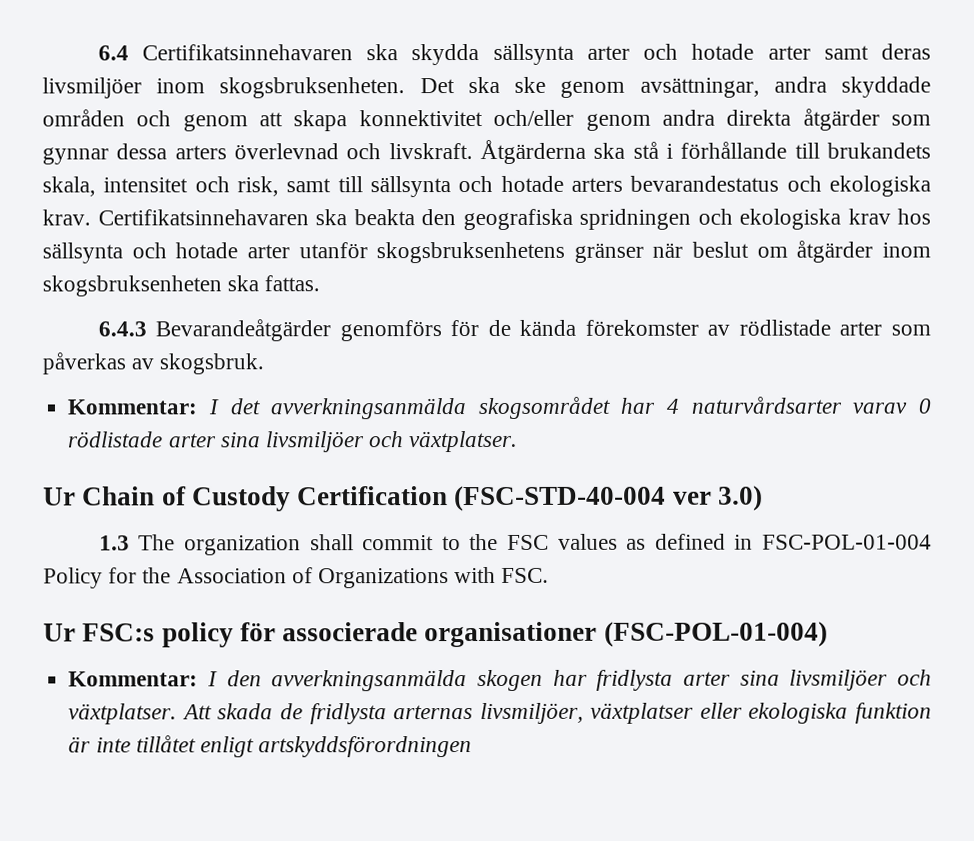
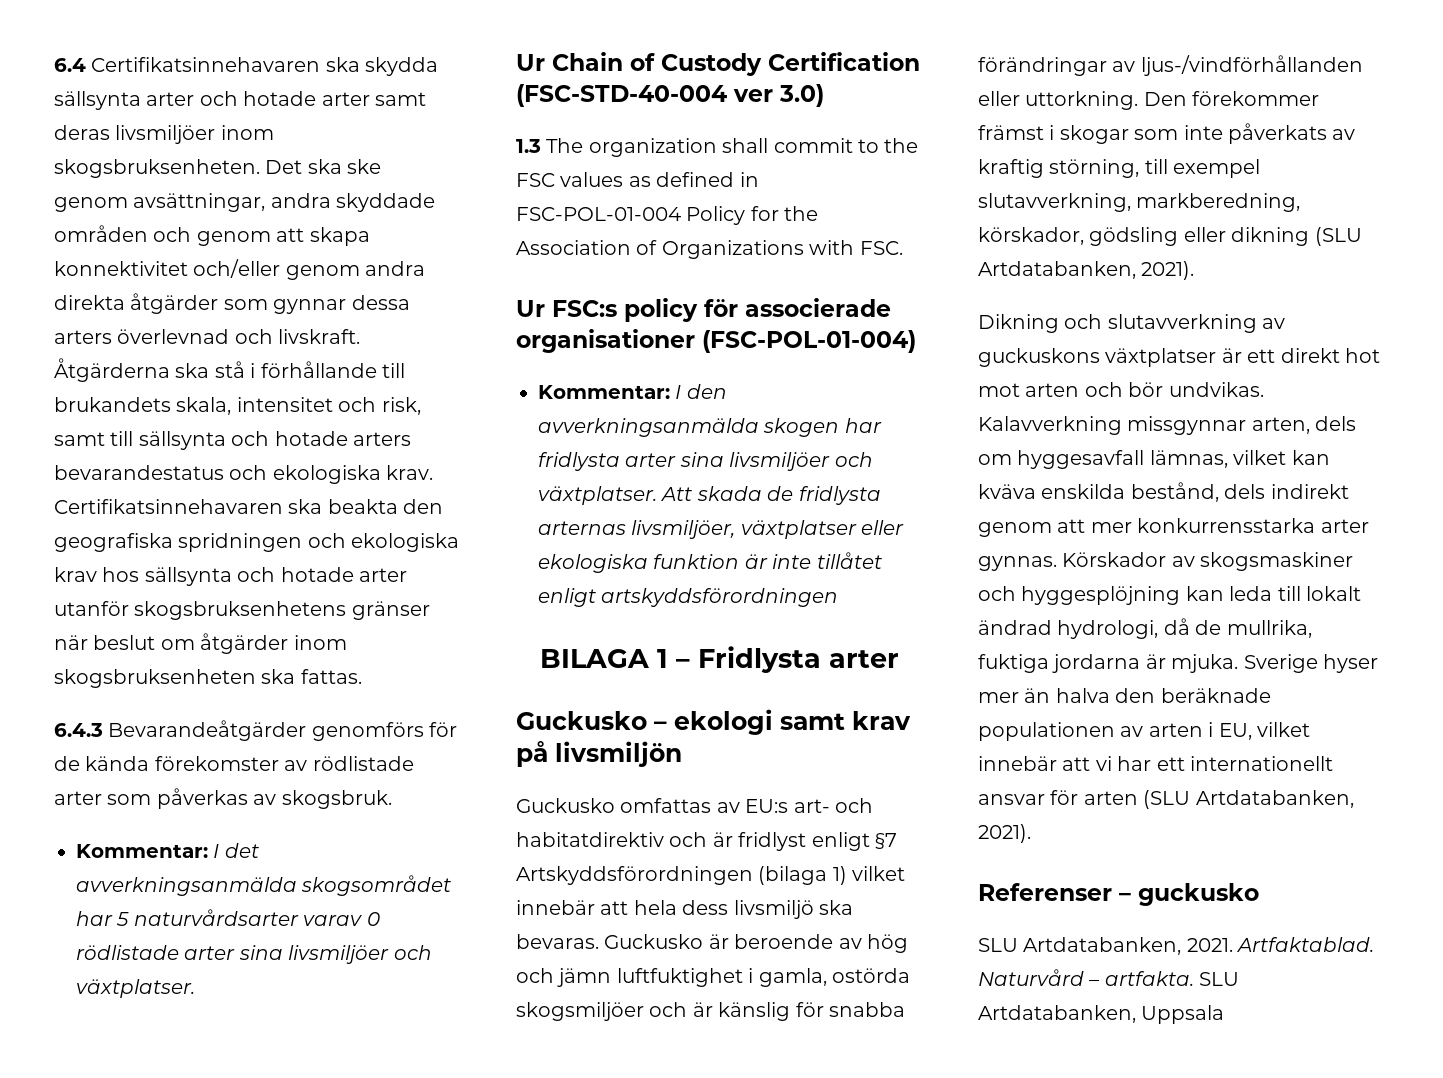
- Kommentar: I det avverkningsanmälda skogsområdet har 4 naturvårdsarter varav 0 rödlistade arter sina livsmiljöer och växtplatser.
+ Kommentar: I det avverkningsanmälda skogsområdet har 5 naturvårdsarter varav 0 rödlistade arter sina livsmiljöer och växtplatser.
+ BILAGA 1 – Fridlysta arter
+ Guckusko – ekologi samt krav på livsmiljön
+ Guckusko omfattas av EU:s art- och habitatdirektiv och är fridlyst enligt §7 Artskyddsförordningen (bilaga 1) vilket innebär att hela dess livsmiljö ska bevaras. Guckusko är beroende av hög och jämn luftfuktighet i gamla, ostörda skogsmiljöer och är känslig för snabba förändringar av ljus-/vindförhållanden eller uttorkning. Den förekommer främst i skogar som inte påverkats av kraftig störning, till exempel slutavverkning, markberedning, körskador, gödsling eller dikning (SLU Artdatabanken, 2021).
+ Dikning och slutavverkning av guckuskons växtplatser är ett direkt hot mot arten och bör undvikas. Kalavverkning missgynnar arten, dels om hyggesavfall lämnas, vilket kan kväva enskilda bestånd, dels indirekt genom att mer konkurrensstarka arter gynnas. Körskador av skogsmaskiner och hyggesplöjning kan leda till lokalt ändrad hydrologi, då de mullrika, fuktiga jordarna är mjuka. Sverige hyser mer än halva den beräknade populationen av arten i EU, vilket innebär att vi har ett internationellt ansvar för arten (SLU Artdatabanken, 2021).
+ Referenser – guckusko
+ SLU Artdatabanken, 2021. Artfaktablad. Naturvård – artfakta. SLU Artdatabanken, Uppsala

